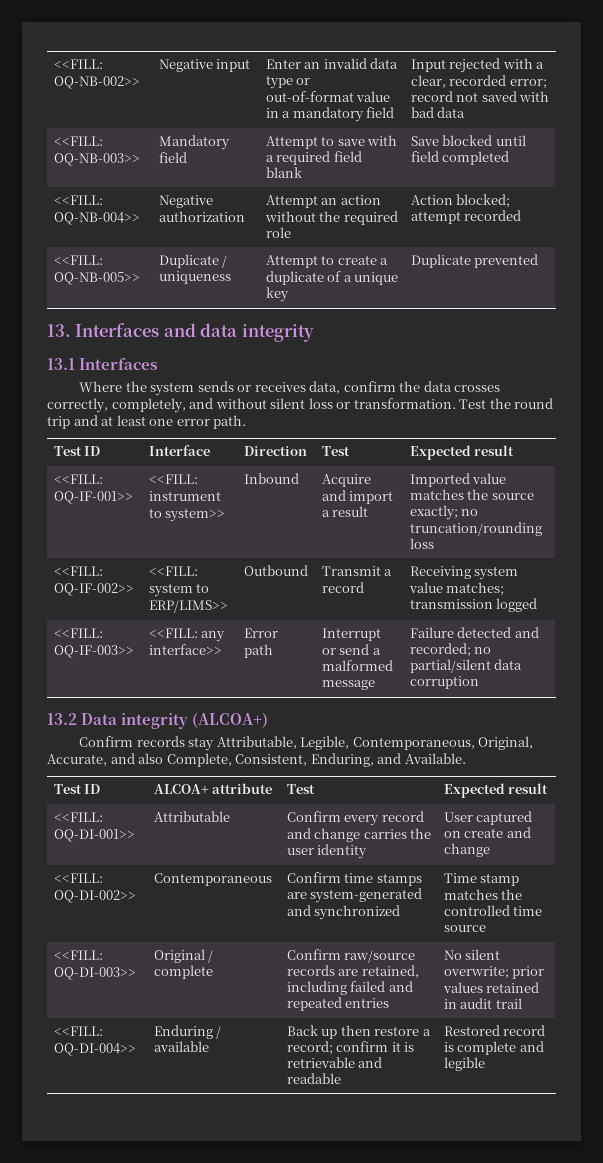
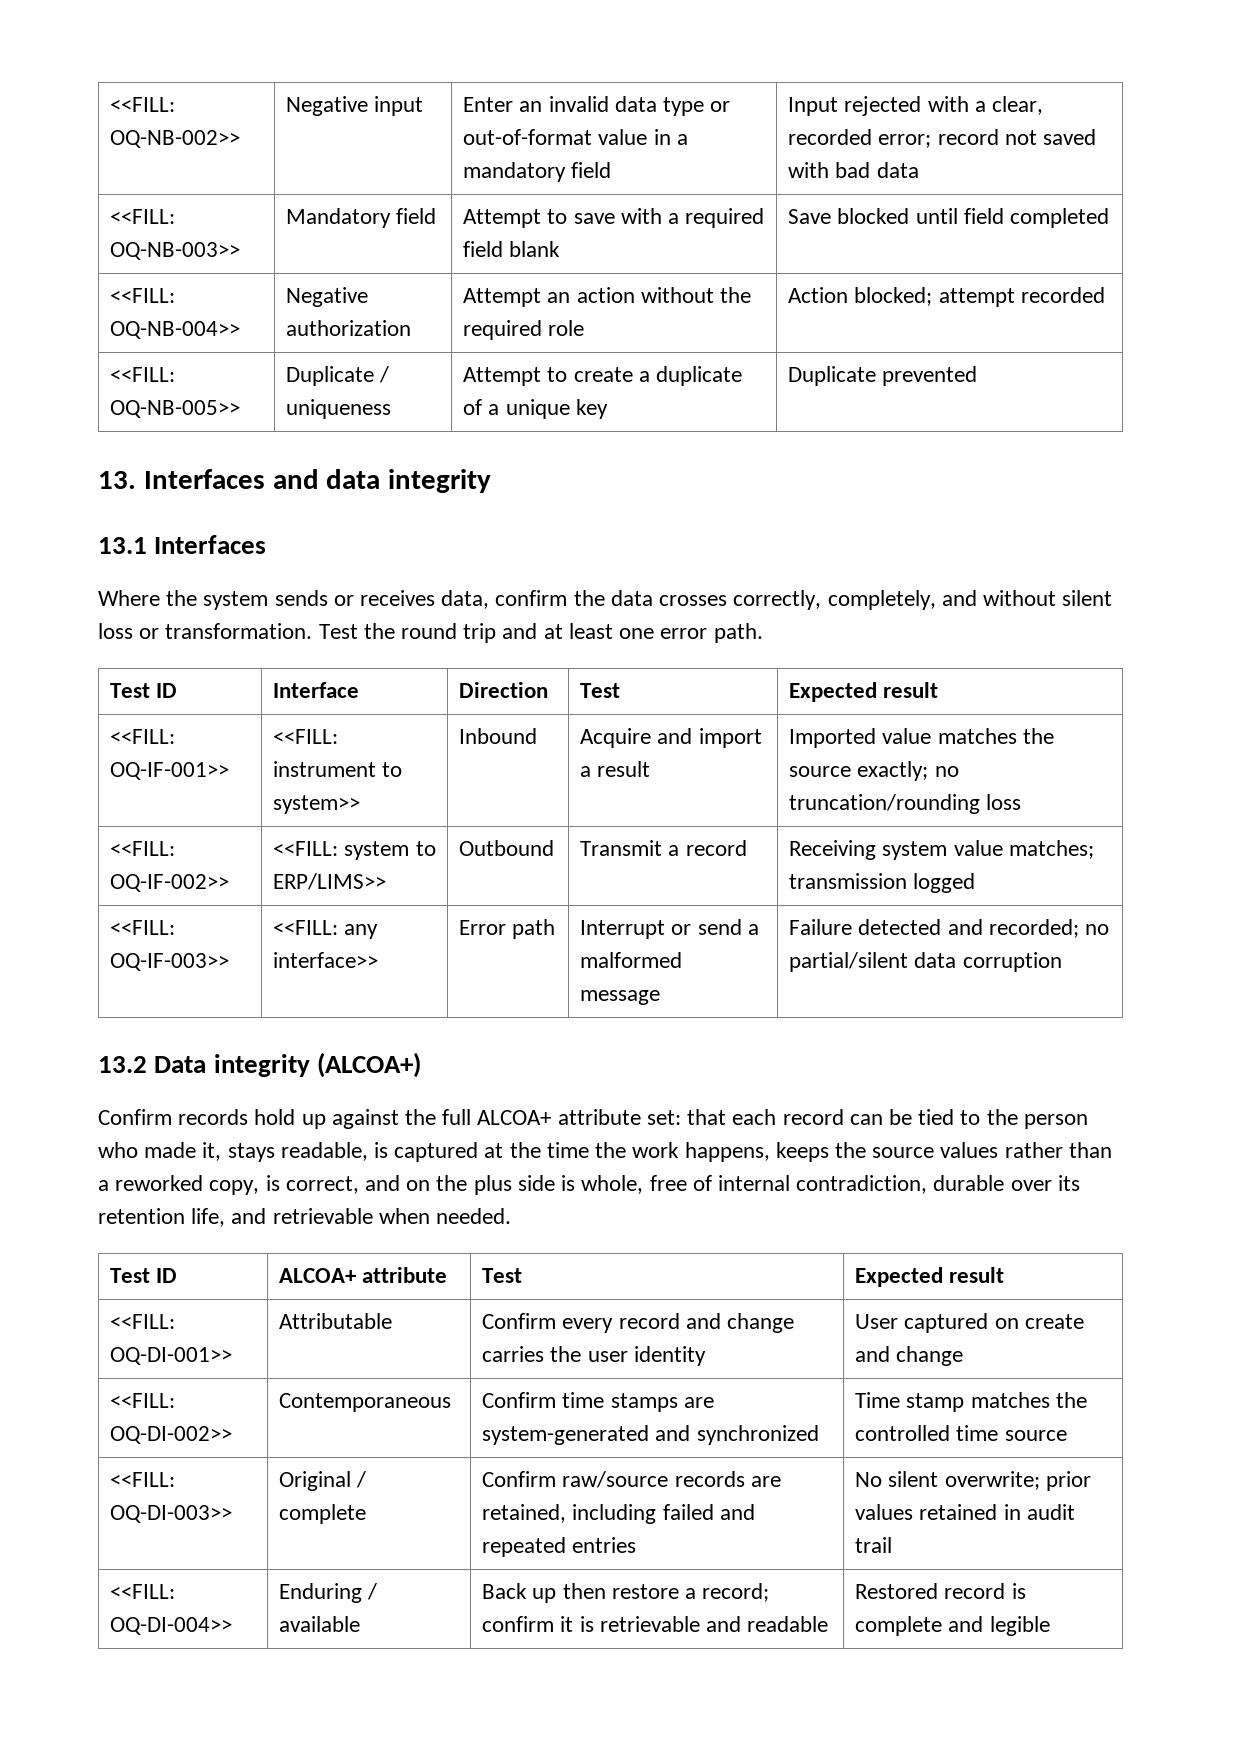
- Confirm records stay Attributable, Legible, Contemporaneous, Original, Accurate, and also Complete, Consistent, Enduring, and Available.
+ Confirm records hold up against the full ALCOA+ attribute set: that each record can be tied to the person who made it, stays readable, is captured at the time the work happens, keeps the source values rather than a reworked copy, is correct, and on the plus side is whole, free of internal contradiction, durable over its retention life, and retrievable when needed.

